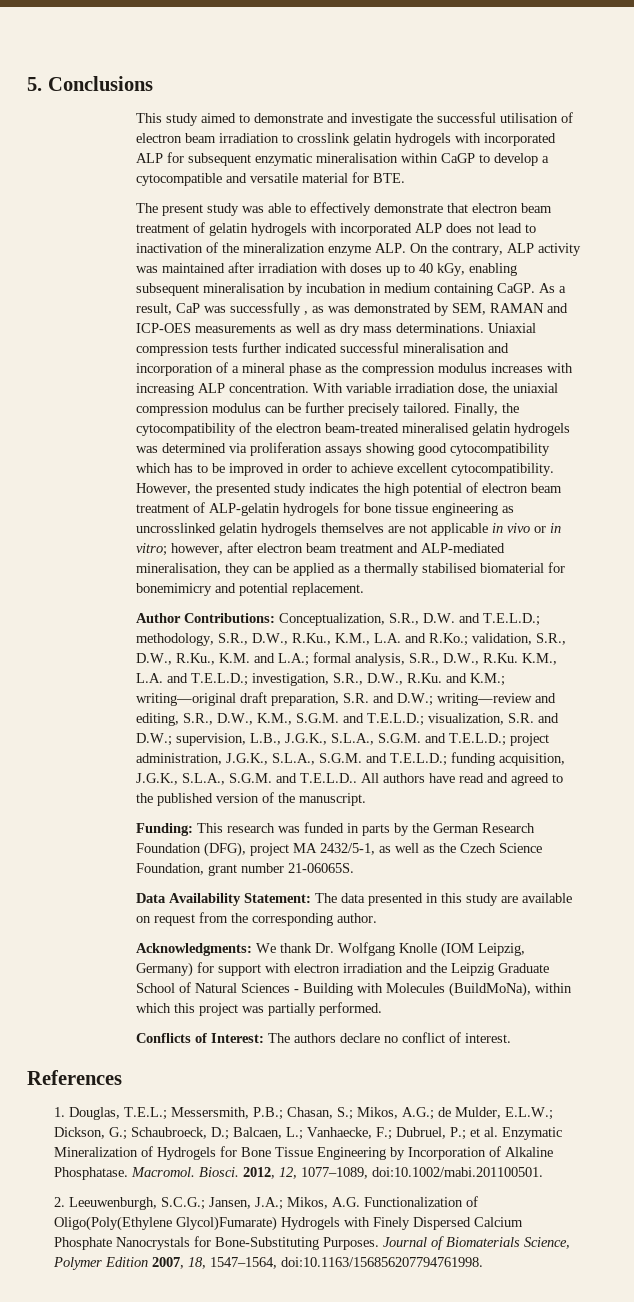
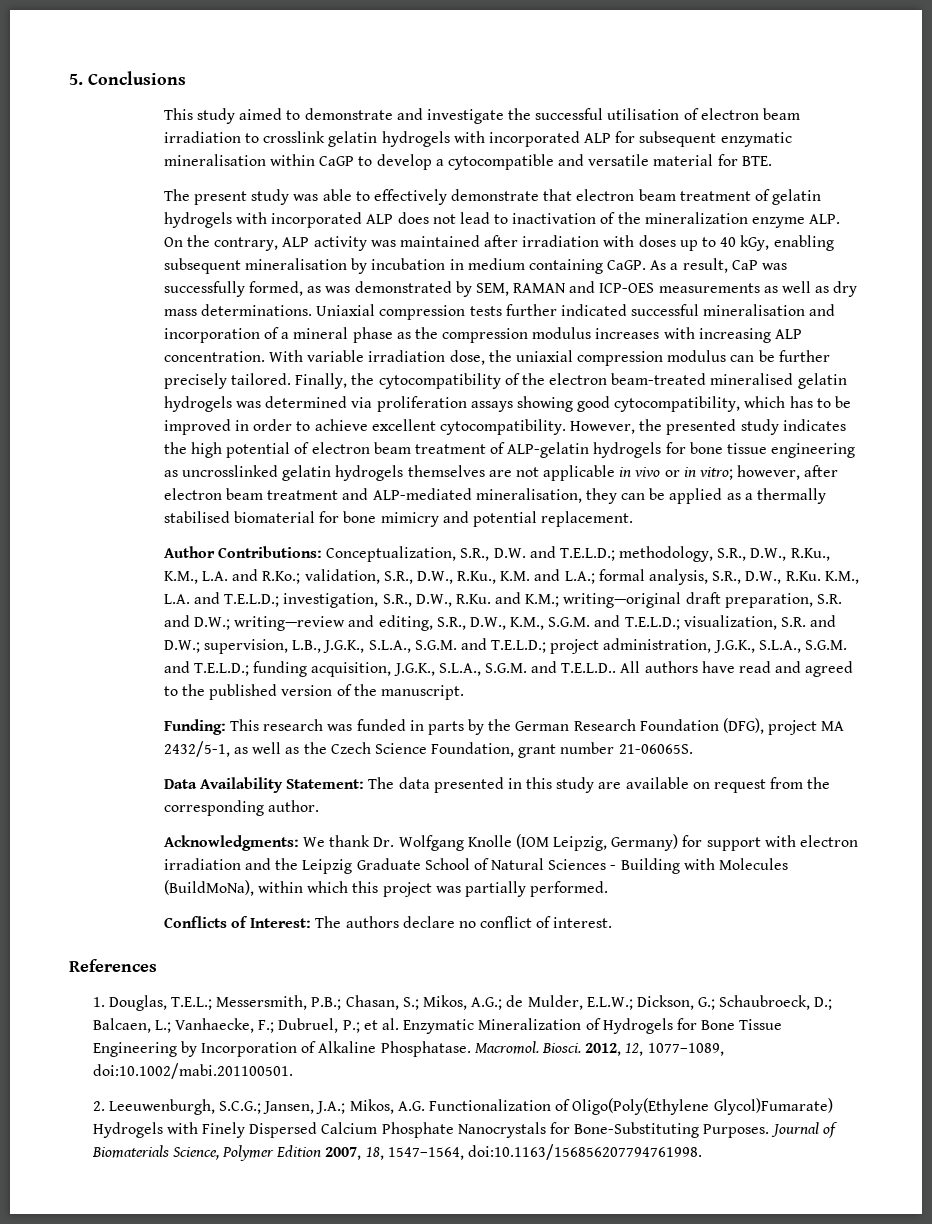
- As a result, CaP was successfully , as was demonstrated by SEM, RAMAN and ICP-OES measurements as well as dry mass determinations.
+ As a result, CaP was successfully formed, as was demonstrated by SEM, RAMAN and ICP-OES measurements as well as dry mass determinations.
- Finally, the cytocompatibility of the electron beam-treated mineralised gelatin hydrogels was determined via proliferation assays showing good cytocompatibility which has to be improved in order to achieve excellent cytocompatibility.
+ Finally, the cytocompatibility of the electron beam-treated mineralised gelatin hydrogels was determined via proliferation assays showing good cytocompatibility, which has to be improved in order to achieve excellent cytocompatibility.
- However, the presented study indicates the high potential of electron beam treatment of ALP-gelatin hydrogels for bone tissue engineering as uncrosslinked gelatin hydrogels themselves are not applicable in vivo or in vitro; however, after electron beam treatment and ALP-mediated mineralisation, they can be applied as a thermally stabilised biomaterial for bonemimicry and potential replacement.
+ However, the presented study indicates the high potential of electron beam treatment of ALP-gelatin hydrogels for bone tissue engineering as uncrosslinked gelatin hydrogels themselves are not applicable in vivo or in vitro; however, after electron beam treatment and ALP-mediated mineralisation, they can be applied as a thermally stabilised biomaterial for bone mimicry and potential replacement.

